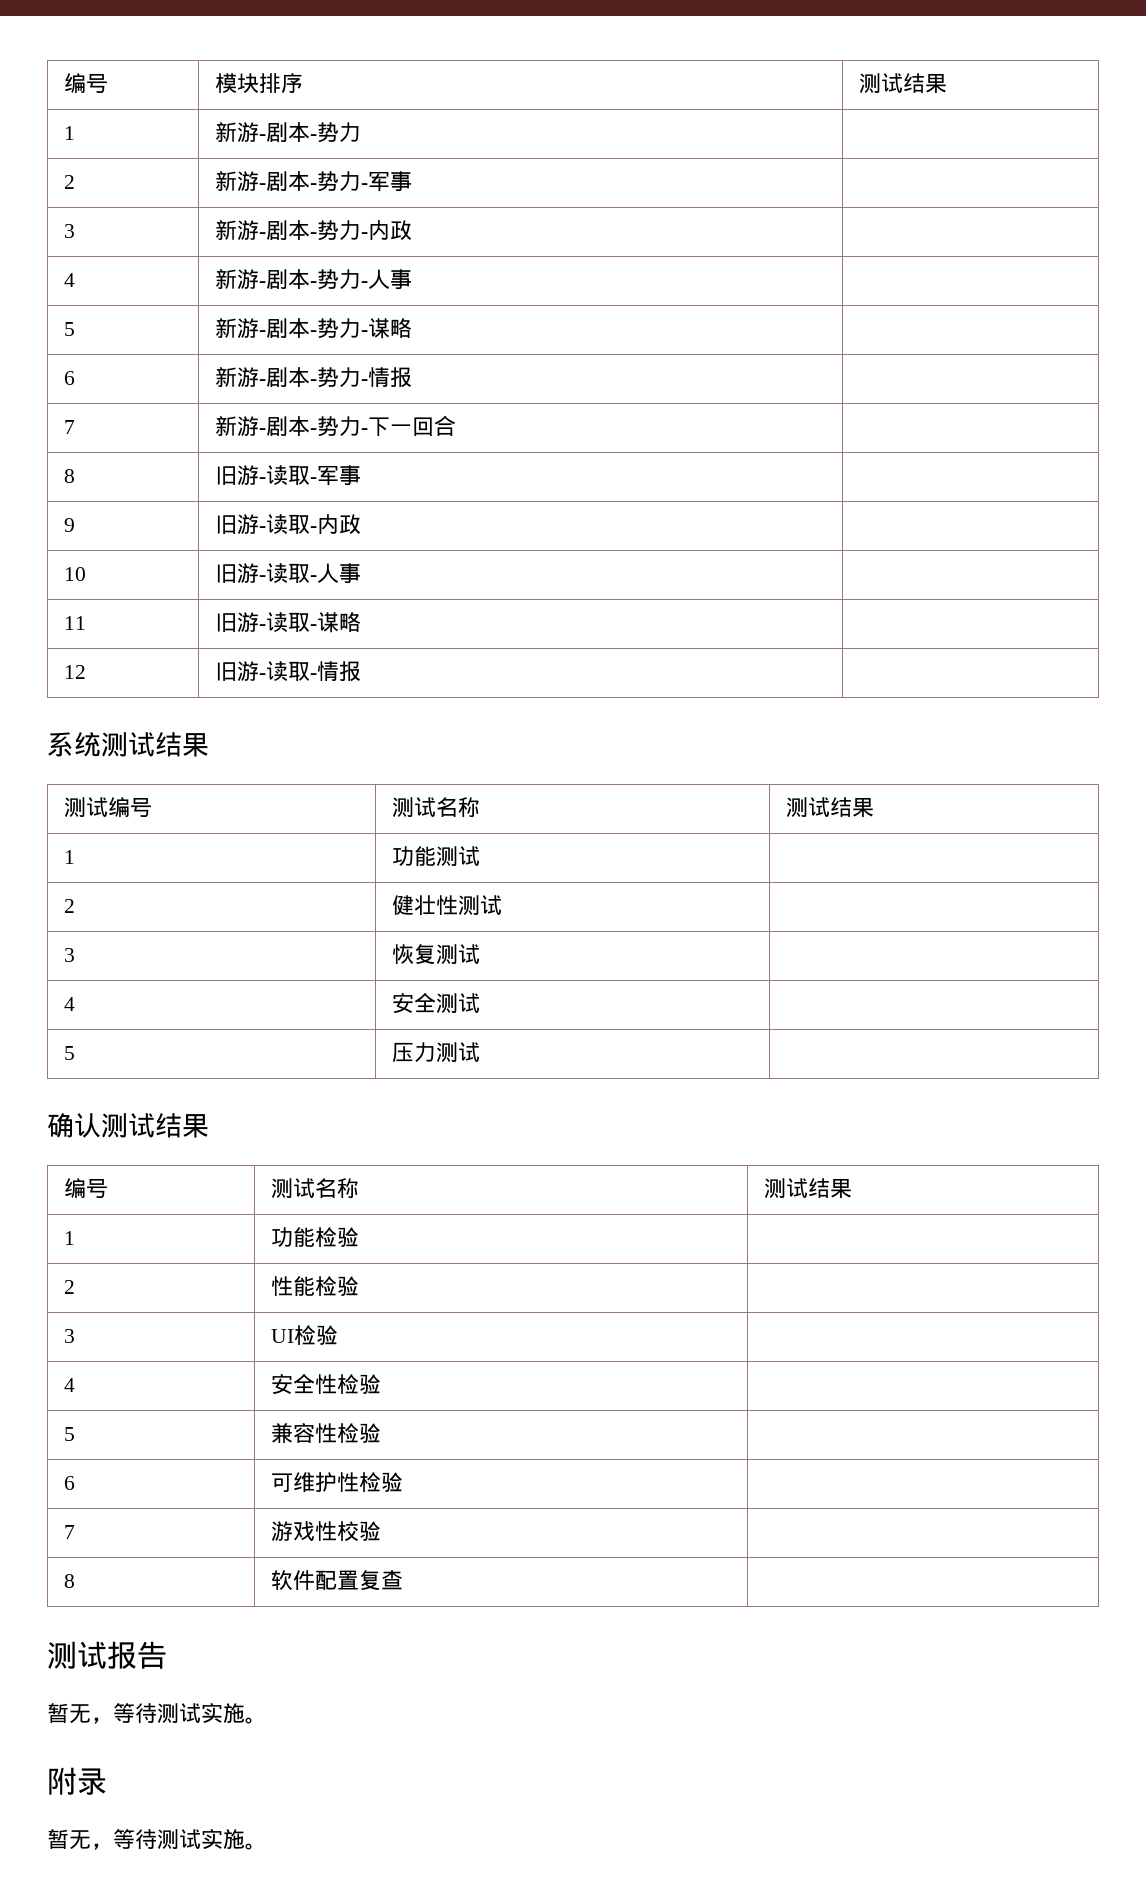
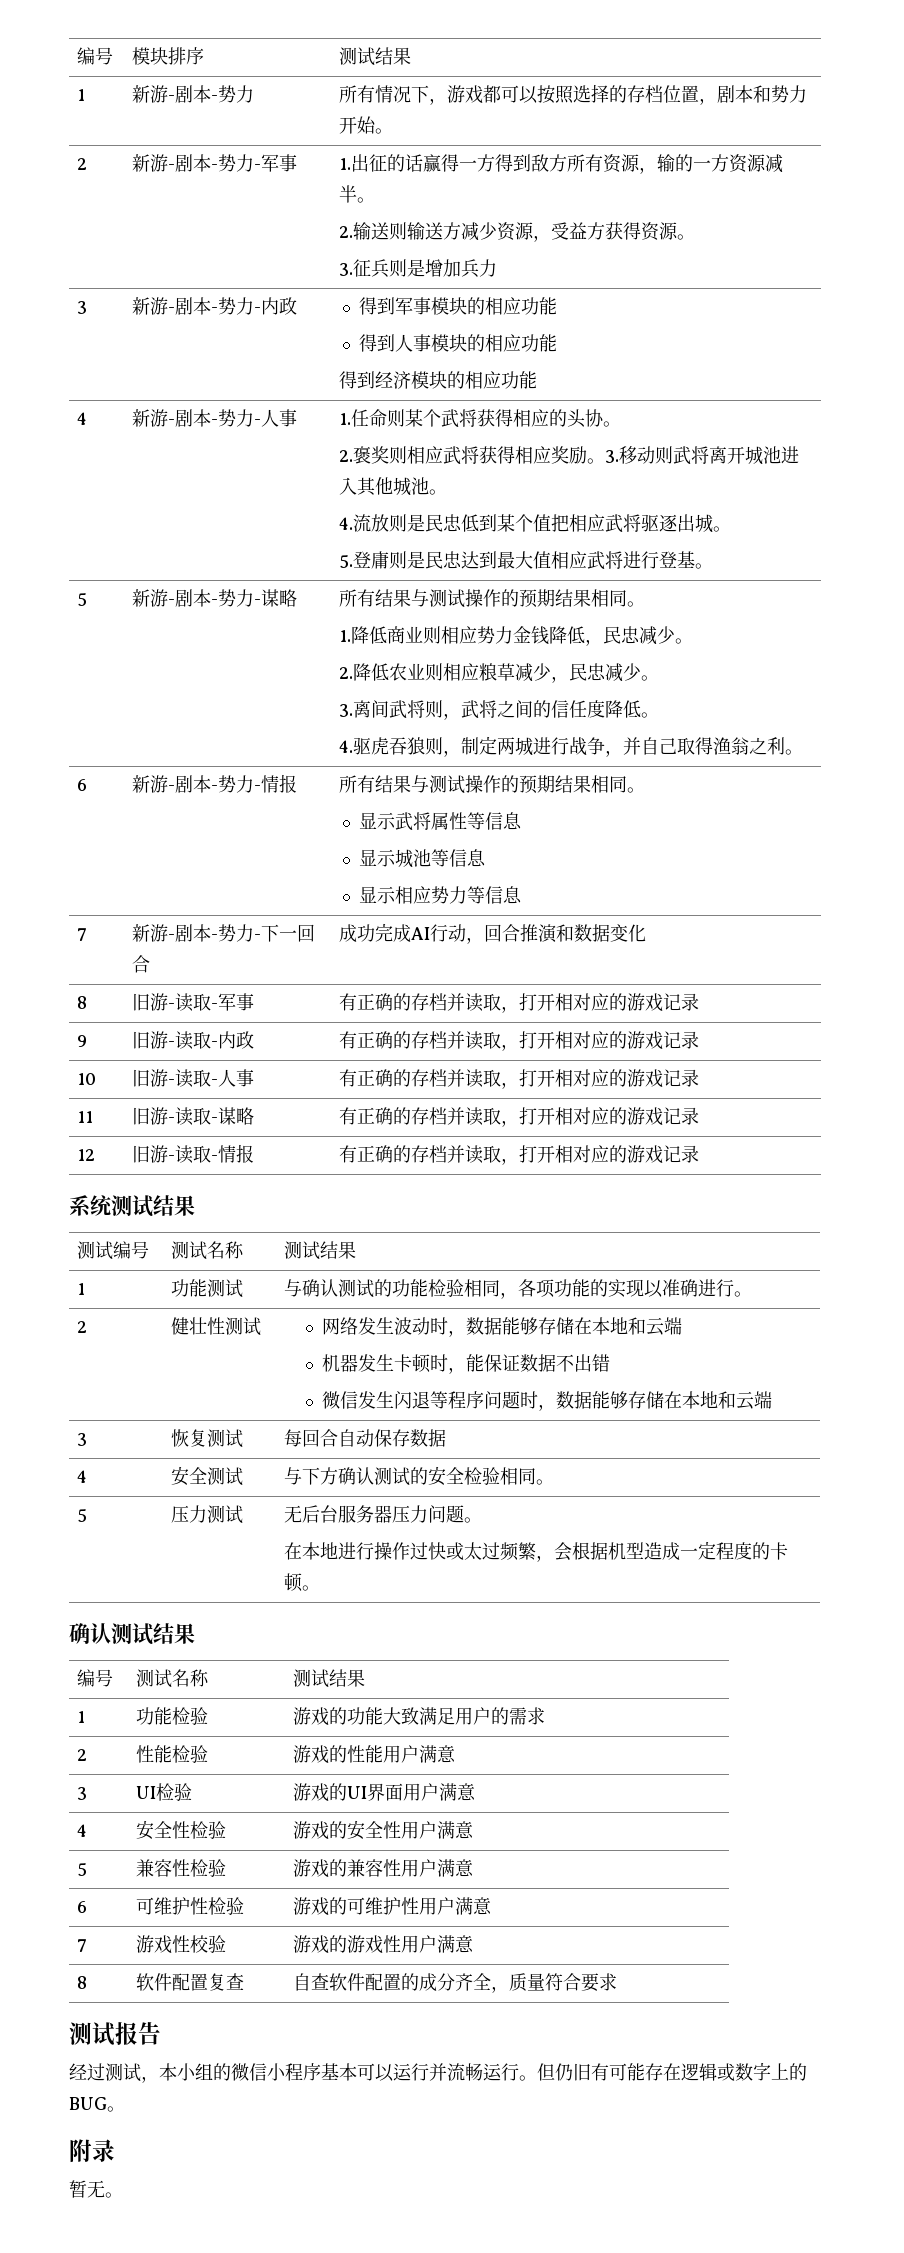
- 1 | 新游-剧本-势力 |
+ 1 | 新游-剧本-势力 | 所有情况下，游戏都可以按照选择的存档位置，剧本和势力开始。
- 2 | 新游-剧本-势力-军事 |
+ 2 | 新游-剧本-势力-军事 | 1.出征的话赢得一方得到敌方所有资源，输的一方资源减半。
+ 2.输送则输送方减少资源，受益方获得资源。
+ 3.征兵则是增加兵力
- 3 | 新游-剧本-势力-内政 |
+ 3 | 新游-剧本-势力-内政 | 得到军事模块的相应功能
+ 得到人事模块的相应功能
+ 得到经济模块的相应功能
+ 1.任命则某个武将获得相应的头协。
+ 2.褒奖则相应武将获得相应奖励。3.移动则武将离开城池进入其他城池。
+ 4.流放则是民忠低到某个值把相应武将驱逐出城。
+ 5.登庸则是民忠达到最大值相应武将进行登基。
- 新游-剧本-势力-谋略
+ 新游-剧本-势力-谋略 | 所有结果与测试操作的预期结果相同。
+ 1.降低商业则相应势力金钱降低，民忠减少。
+ 2.降低农业则相应粮草减少，民忠减少。
+ 3.离间武将则，武将之间的信任度降低。
+ 4.驱虎吞狼则，制定两城进行战争，并自己取得渔翁之利。
- 6 | 新游-剧本-势力-情报 |
+ 6 | 新游-剧本-势力-情报 | 所有结果与测试操作的预期结果相同。
+ 显示武将属性等信息
+ 显示城池等信息
+ 显示相应势力等信息
- 7 | 新游-剧本-势力-下一回合 |
+ 7 | 新游-剧本-势力-下一回合 | 成功完成AI行动，回合推演和数据变化
- 8 | 旧游-读取-军事 |
+ 8 | 旧游-读取-军事 | 有正确的存档并读取，打开相对应的游戏记录
- 9 | 旧游-读取-内政 |
+ 9 | 旧游-读取-内政 | 有正确的存档并读取，打开相对应的游戏记录
- 10 | 旧游-读取-人事 |
+ 10 | 旧游-读取-人事 | 有正确的存档并读取，打开相对应的游戏记录
- 11 | 旧游-读取-谋略 |
+ 11 | 旧游-读取-谋略 | 有正确的存档并读取，打开相对应的游戏记录
- 12 | 旧游-读取-情报 |
+ 12 | 旧游-读取-情报 | 有正确的存档并读取，打开相对应的游戏记录
- 1 | 功能测试 |
- 2 | 健壮性测试 |
+ 1 | 功能测试 | 与确认测试的功能检验相同，各项功能的实现以准确进行。
+ 2 | 健壮性测试 | 网络发生波动时，数据能够存储在本地和云端
+ 机器发生卡顿时，能保证数据不出错
+ 微信发生闪退等程序问题时，数据能够存储在本地和云端
- 3 | 恢复测试 |
+ 3 | 恢复测试 | 每回合自动保存数据
- 4 | 安全测试 |
- 5 | 压力测试 |
+ 4 | 安全测试 | 与下方确认测试的安全检验相同。
+ 5 | 压力测试 | 无后台服务器压力问题。
+ 在本地进行操作过快或太过频繁，会根据机型造成一定程度的卡顿。
- 1 | 功能检验 |
+ 1 | 功能检验 | 游戏的功能大致满足用户的需求
- 2 | 性能检验 |
+ 2 | 性能检验 | 游戏的性能用户满意
- 3 | UI检验 |
+ 3 | UI检验 | 游戏的UI界面用户满意
- 4 | 安全性检验 |
+ 4 | 安全性检验 | 游戏的安全性用户满意
- 5 | 兼容性检验 |
+ 5 | 兼容性检验 | 游戏的兼容性用户满意
- 6 | 可维护性检验 |
+ 6 | 可维护性检验 | 游戏的可维护性用户满意
- 7 | 游戏性校验 |
+ 7 | 游戏性校验 | 游戏的游戏性用户满意
- 8 | 软件配置复查 |
+ 8 | 软件配置复查 | 自查软件配置的成分齐全，质量符合要求
  测试报告
- 暂无，等待测试实施。
+ 经过测试，本小组的微信小程序基本可以运行并流畅运行。但仍旧有可能存在逻辑或数字上的BUG。
  附录
- 暂无，等待测试实施。
+ 暂无。

